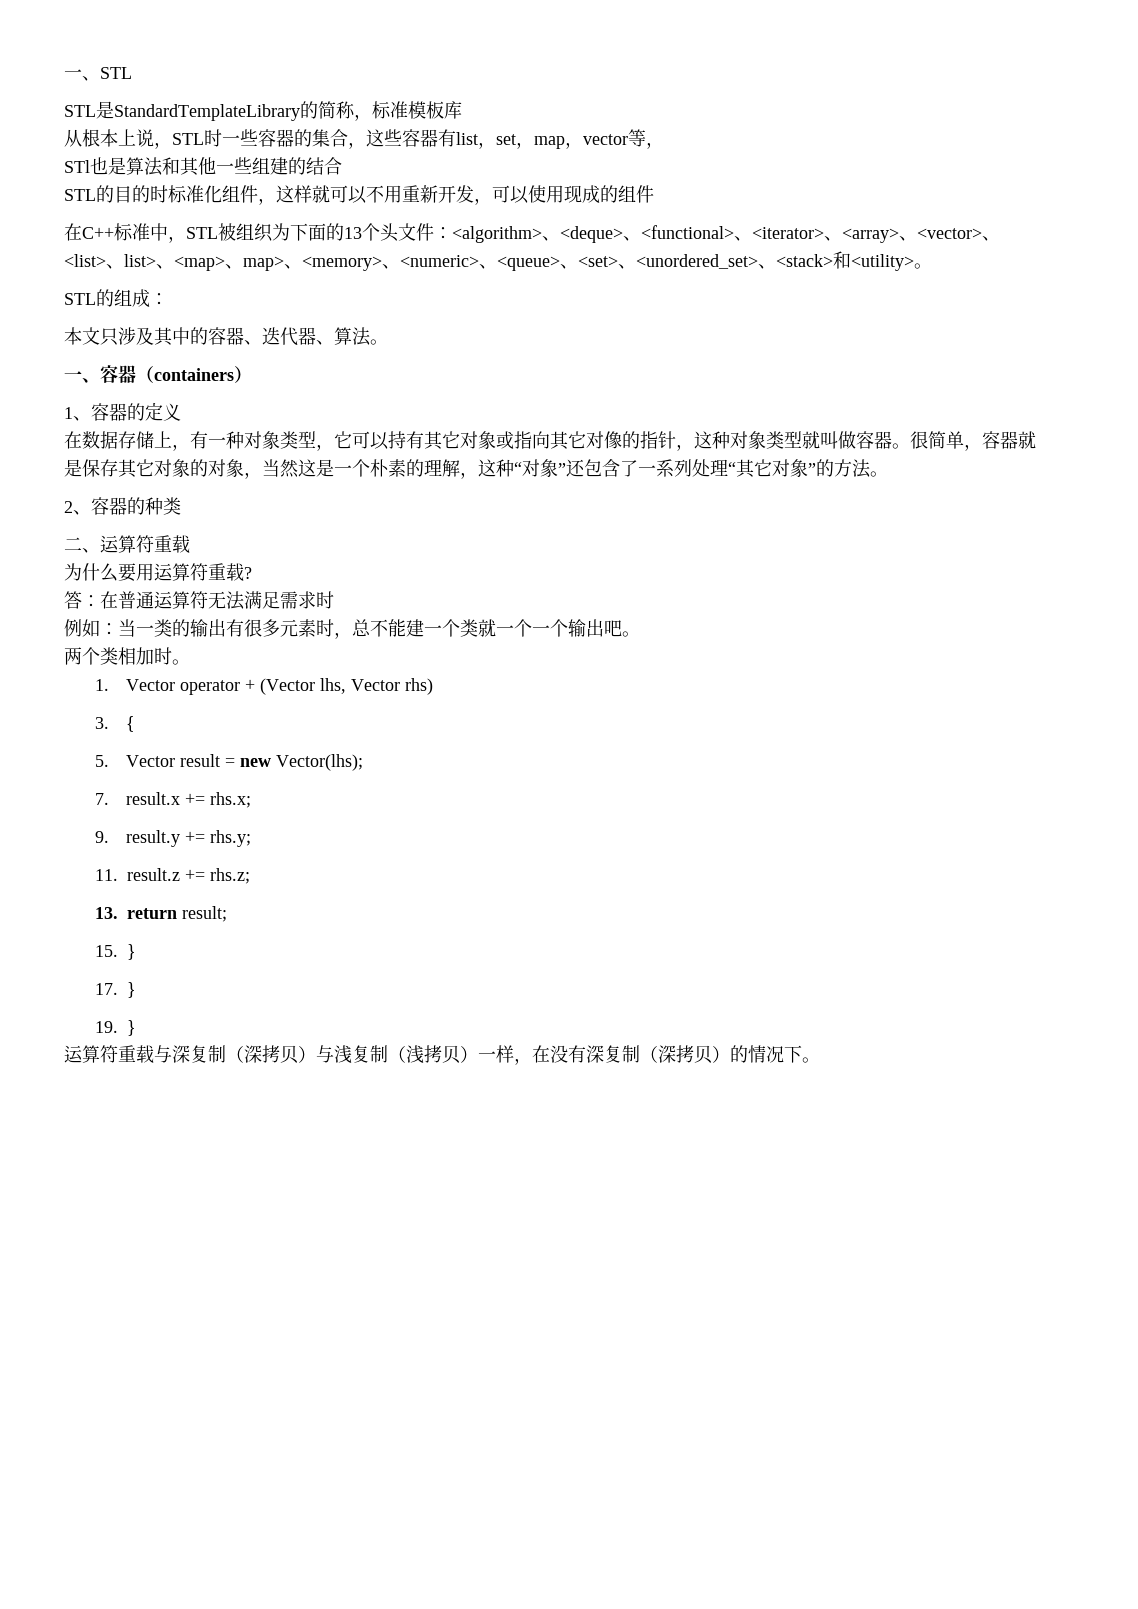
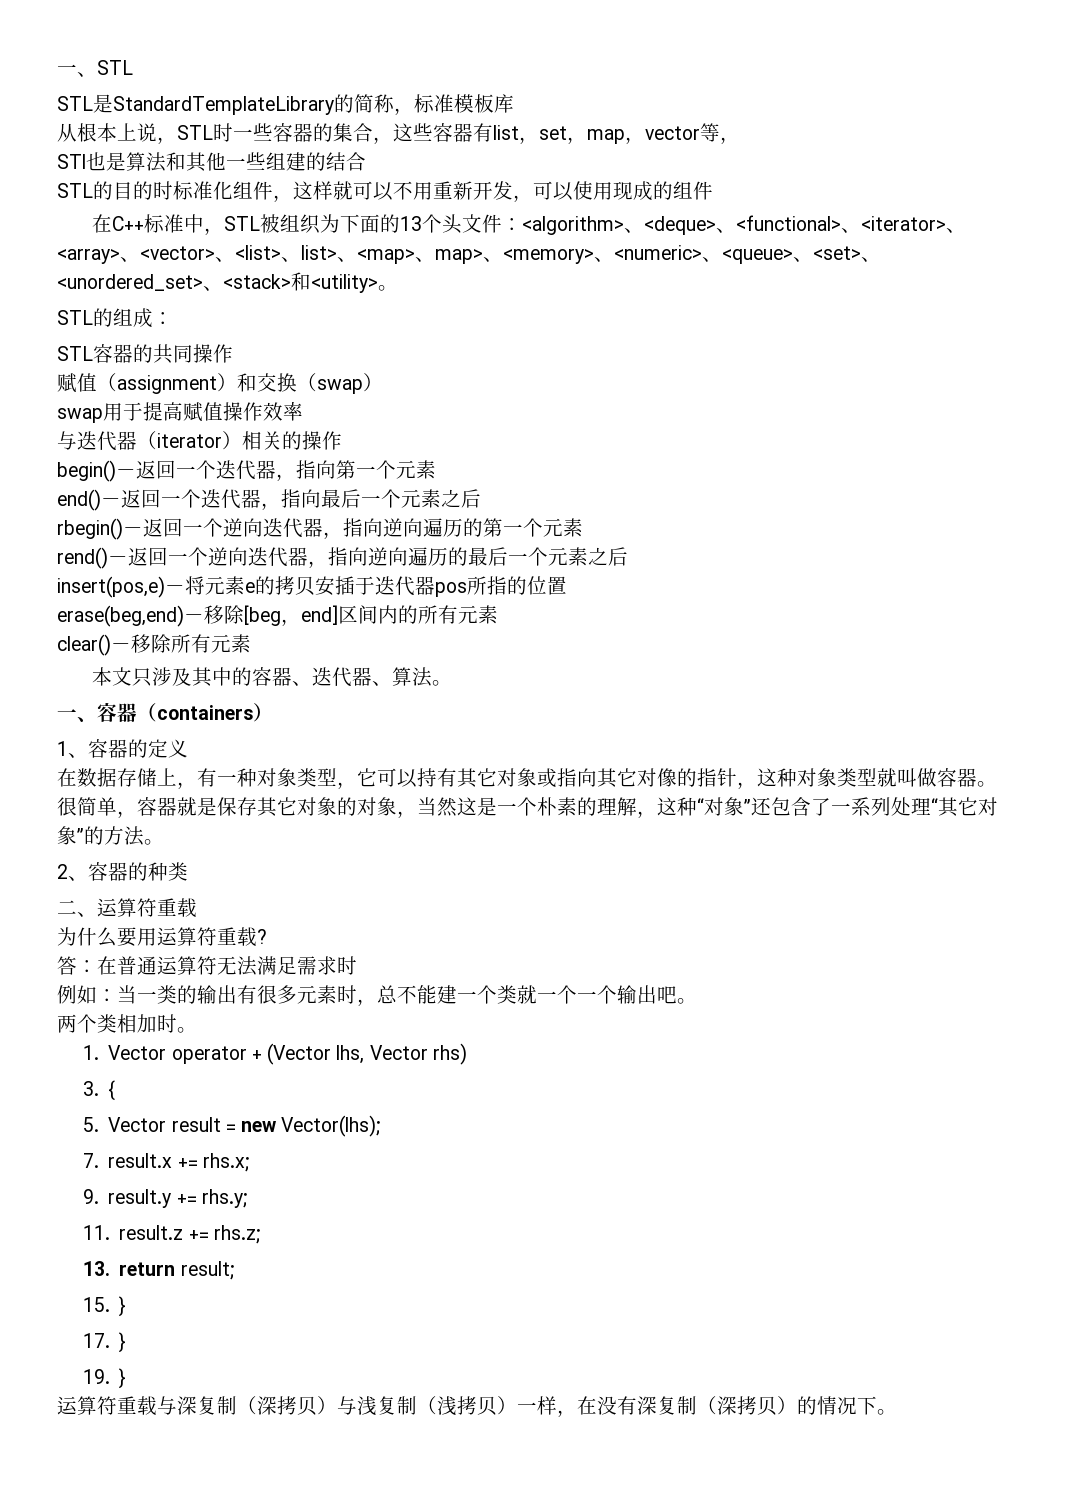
+ STL容器的共同操作
+ 赋值（assignment）和交换（swap）
+ swap用于提高赋值操作效率
+ 与迭代器（iterator）相关的操作
+ begin()－返回一个迭代器，指向第一个元素
+ end()－返回一个迭代器，指向最后一个元素之后
+ rbegin()－返回一个逆向迭代器，指向逆向遍历的第一个元素
+ rend()－返回一个逆向迭代器，指向逆向遍历的最后一个元素之后
+ insert(pos,e)－将元素e的拷贝安插于迭代器pos所指的位置
+ erase(beg,end)－移除[beg，end]区间内的所有元素
+ clear()－移除所有元素

